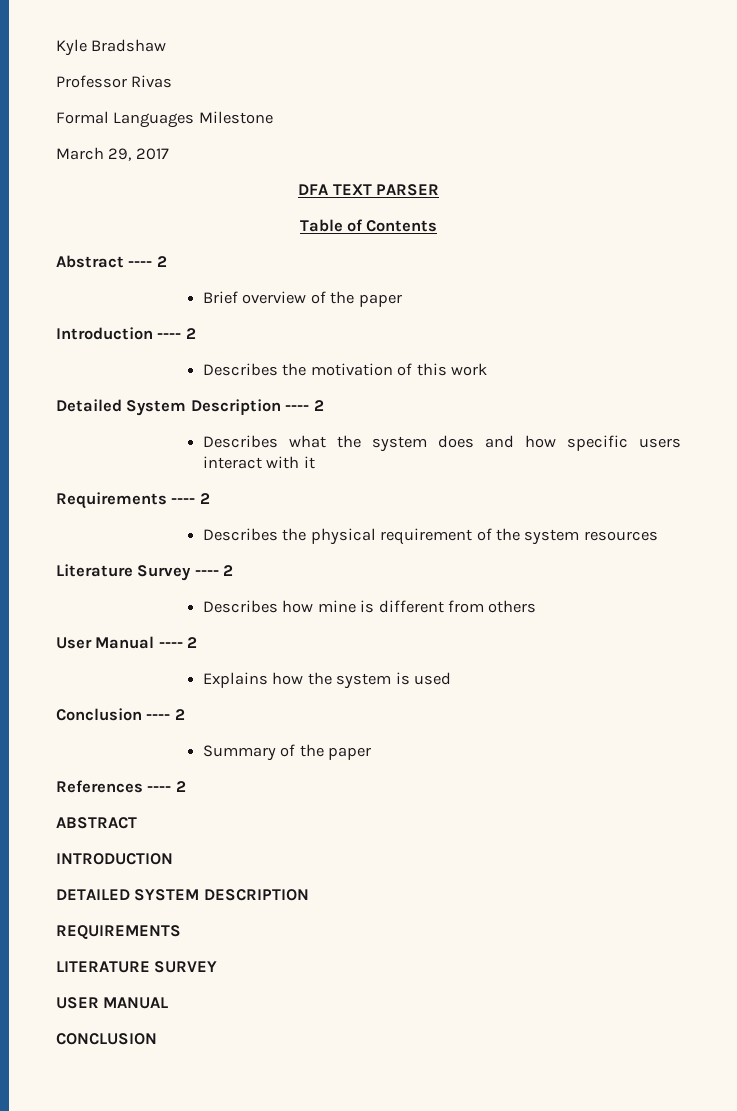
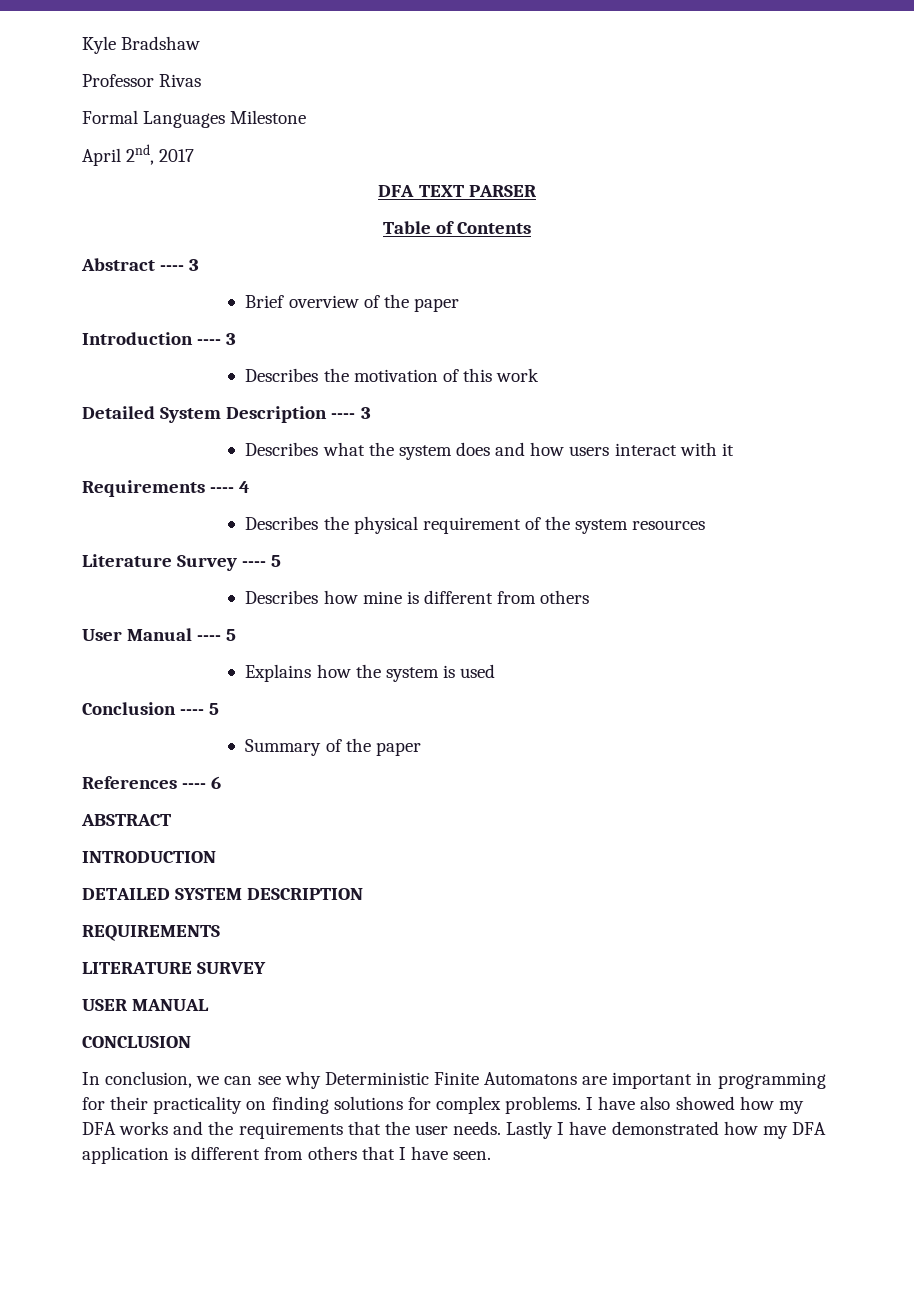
- March 29, 2017
+ April 2nd, 2017
- Abstract ---- 2
+ Abstract ---- 3
- Introduction ---- 2
+ Introduction ---- 3
- Detailed System Description ---- 2
+ Detailed System Description ---- 3
- Describes what the system does and how specific users interact with it
+ Describes what the system does and how users interact with it
- Requirements ---- 2
+ Requirements ---- 4
- Literature Survey ---- 2
+ Literature Survey ---- 5
- User Manual ---- 2
+ User Manual ---- 5
- Conclusion ---- 2
+ Conclusion ---- 5
- References ---- 2
+ References ---- 6
+ In conclusion, we can see why Deterministic Finite Automatons are important in programming for their practicality on finding solutions for complex problems. I have also showed how my DFA works and the requirements that the user needs. Lastly I have demonstrated how my DFA application is different from others that I have seen.

